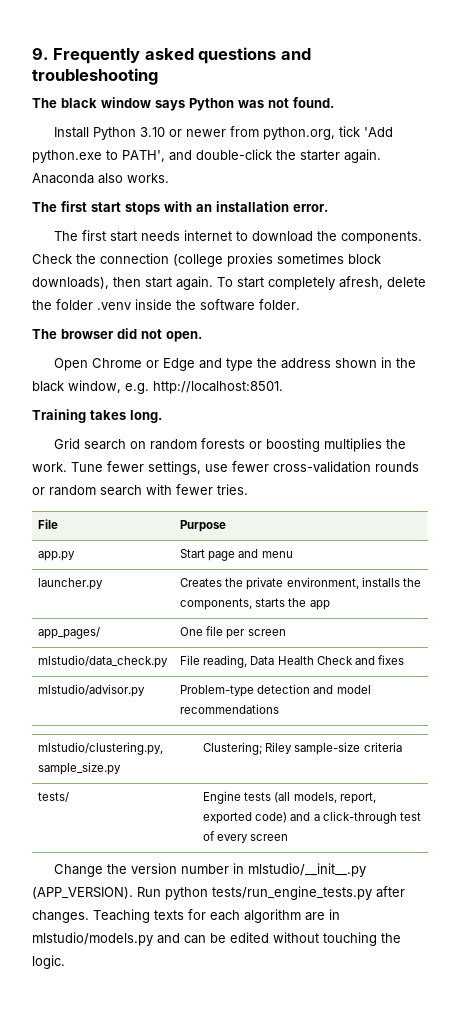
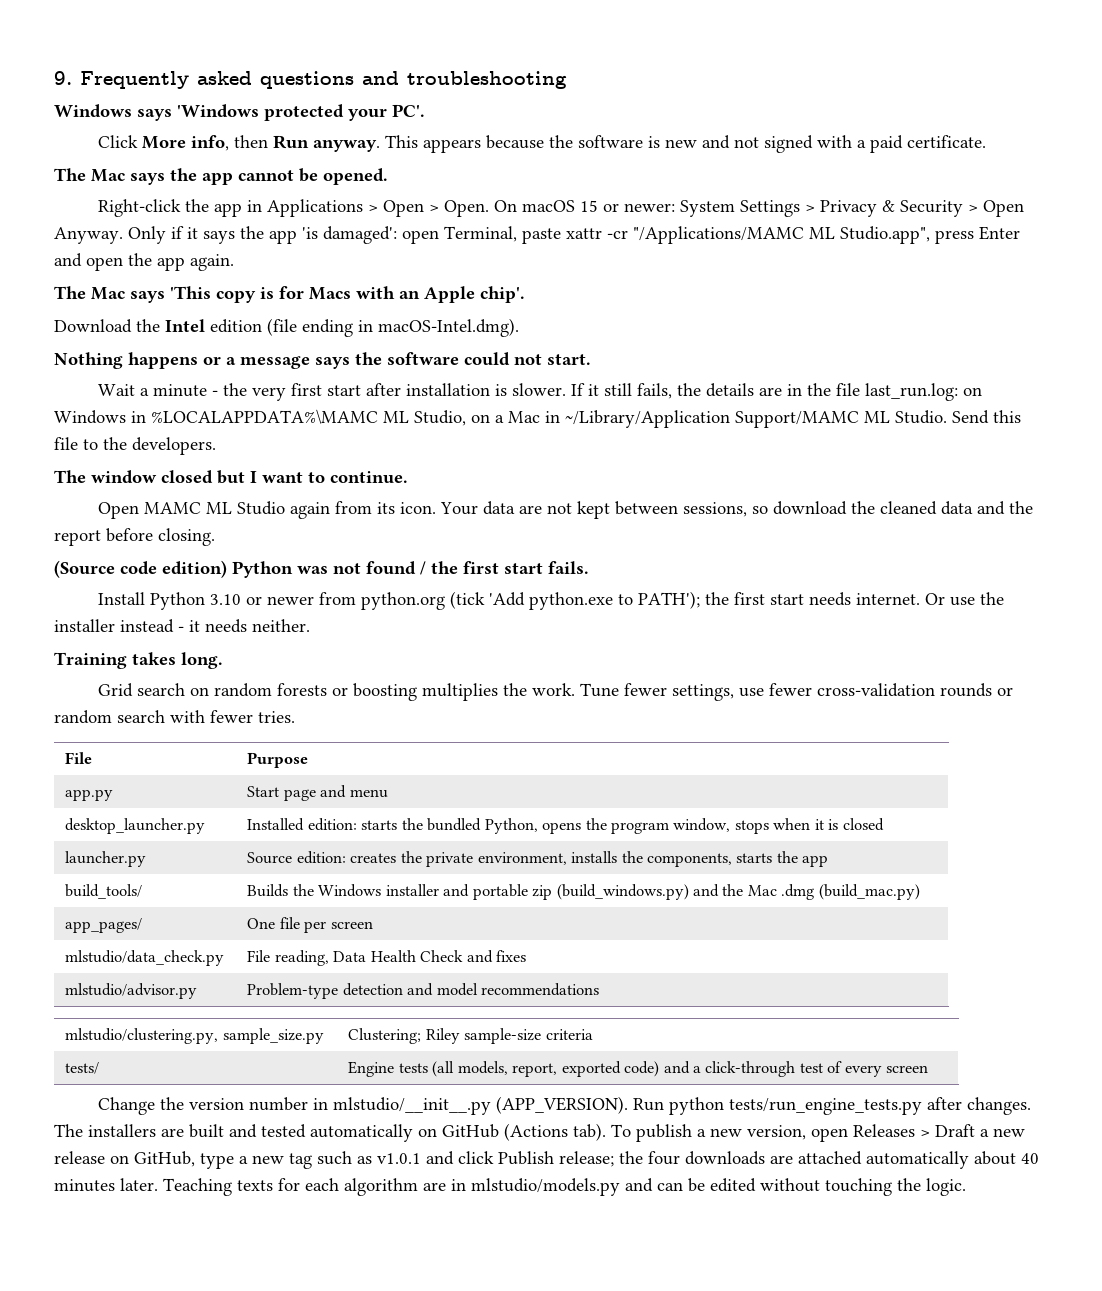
- The black window says Python was not found.
+ Windows says 'Windows protected your PC'.
+ Click More info, then Run anyway. This appears because the software is new and not signed with a paid certificate.
+ The Mac says the app cannot be opened.
+ Right-click the app in Applications > Open > Open. On macOS 15 or newer: System Settings > Privacy & Security > Open Anyway. Only if it says the app 'is damaged': open Terminal, paste xattr -cr "/Applications/MAMC ML Studio.app", press Enter and open the app again.
+ The Mac says 'This copy is for Macs with an Apple chip'.
+ Download the Intel edition (file ending in macOS-Intel.dmg).
+ Nothing happens or a message says the software could not start.
+ Wait a minute - the very first start after installation is slower. If it still fails, the details are in the file last_run.log: on Windows in %LOCALAPPDATA%\MAMC ML Studio, on a Mac in ~/Library/Application Support/MAMC ML Studio. Send this file to the developers.
+ The window closed but I want to continue.
+ Open MAMC ML Studio again from its icon. Your data are not kept between sessions, so download the cleaned data and the report before closing.
+ (Source code edition) Python was not found / the first start fails.
- Install Python 3.10 or newer from python.org, tick 'Add python.exe to PATH', and double-click the starter again. Anaconda also works.
- The first start stops with an installation error.
- The first start needs internet to download the components. Check the connection (college proxies sometimes block downloads), then start again. To start completely afresh, delete the folder .venv inside the software folder.
- The browser did not open.
- Open Chrome or Edge and type the address shown in the black window, e.g. http://localhost:8501.
+ Install Python 3.10 or newer from python.org (tick 'Add python.exe to PATH'); the first start needs internet. Or use the installer instead - it needs neither.
- launcher.py | Creates the private environment, installs the components, starts the app
+ desktop_launcher.py | Installed edition: starts the bundled Python, opens the program window, stops when it is closed
+ launcher.py | Source edition: creates the private environment, installs the components, starts the app
+ build_tools/ | Builds the Windows installer and portable zip (build_windows.py) and the Mac .dmg (build_mac.py)
+ The installers are built and tested automatically on GitHub (Actions tab). To publish a new version, open Releases > Draft a new release on GitHub, type a new tag such as v1.0.1 and click Publish release; the four downloads are attached automatically about 40 minutes later.

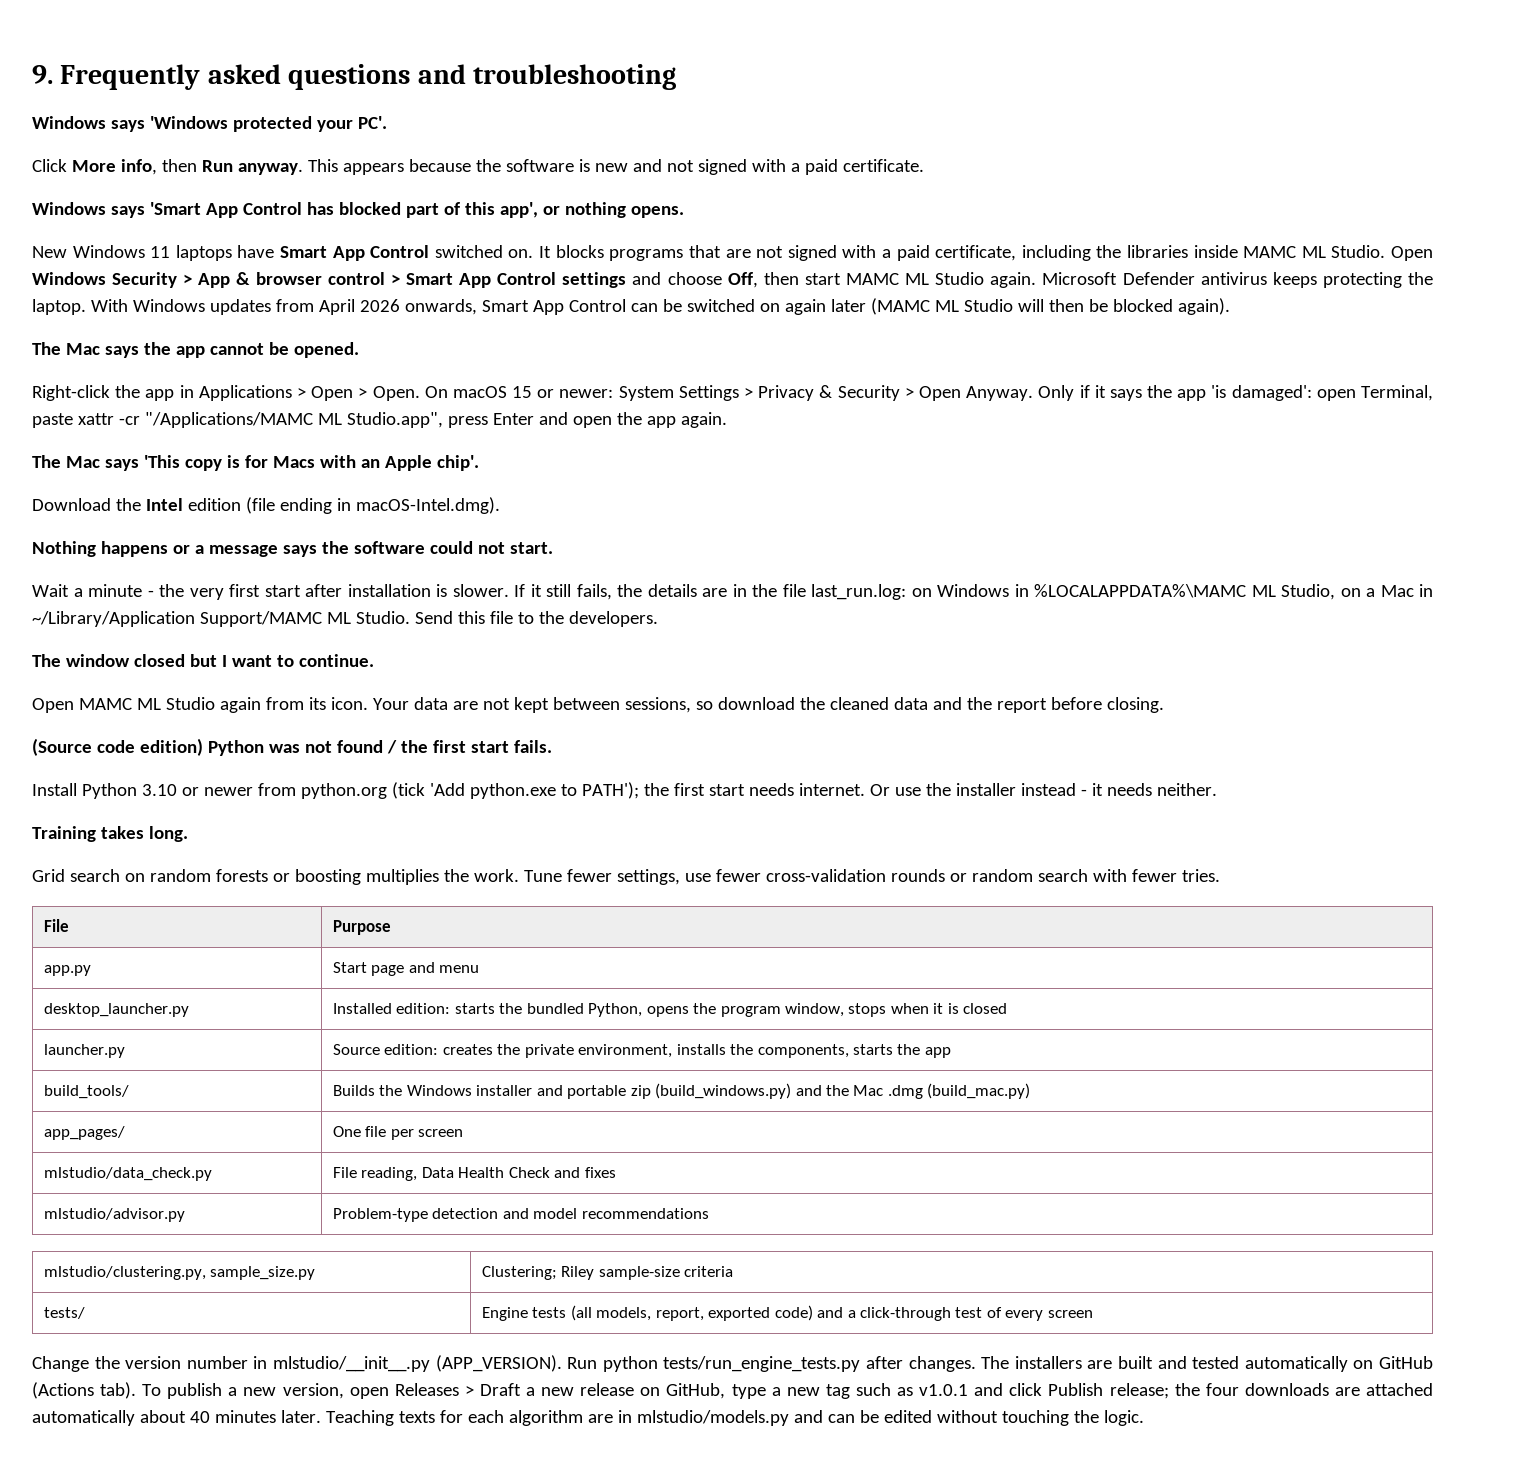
+ Windows says 'Smart App Control has blocked part of this app', or nothing opens.
+ New Windows 11 laptops have Smart App Control switched on. It blocks programs that are not signed with a paid certificate, including the libraries inside MAMC ML Studio. Open Windows Security > App & browser control > Smart App Control settings and choose Off, then start MAMC ML Studio again. Microsoft Defender antivirus keeps protecting the laptop. With Windows updates from April 2026 onwards, Smart App Control can be switched on again later (MAMC ML Studio will then be blocked again).

